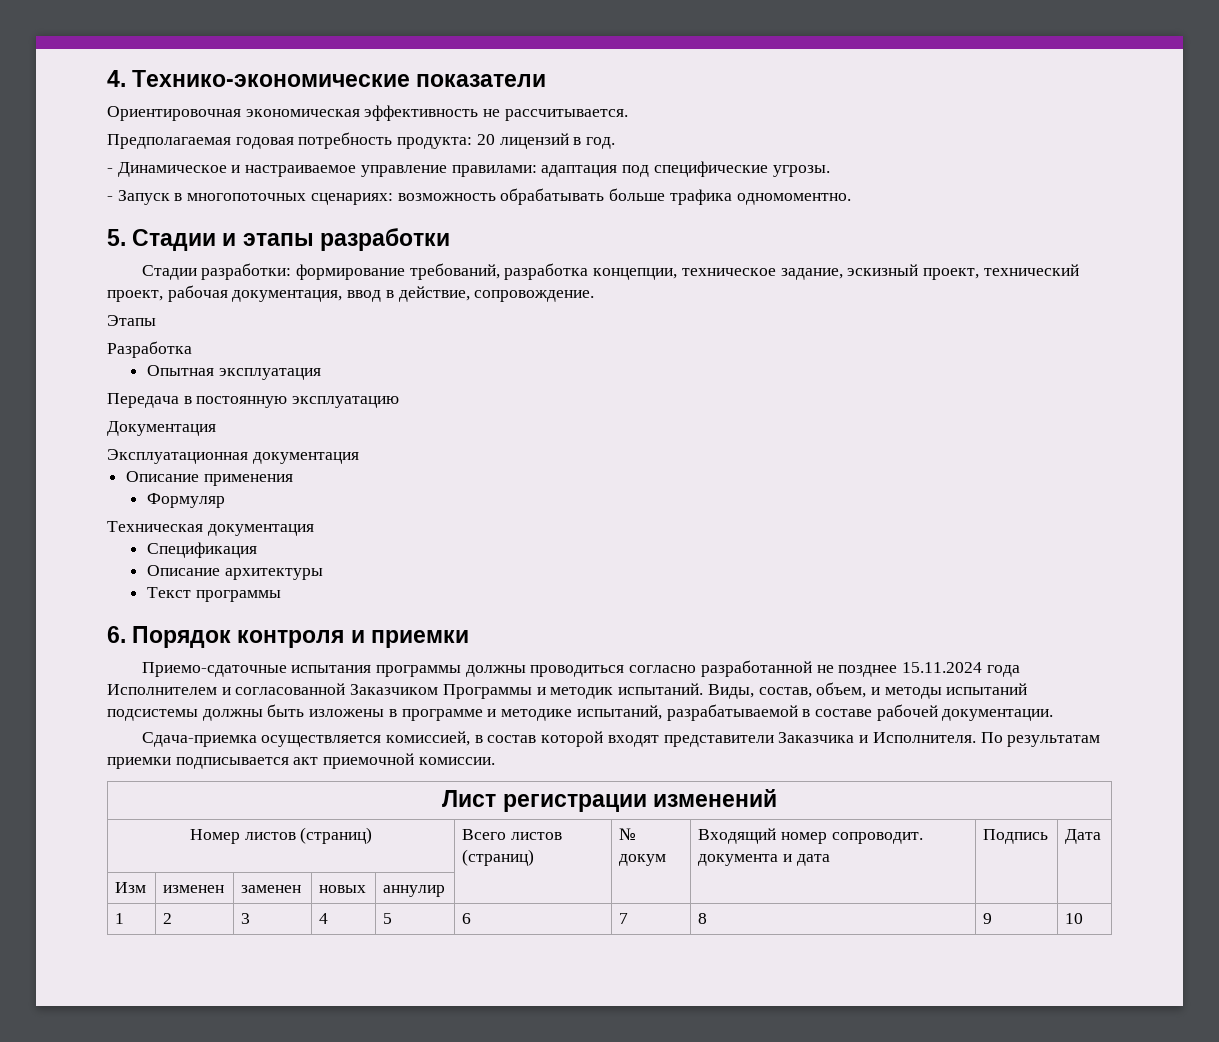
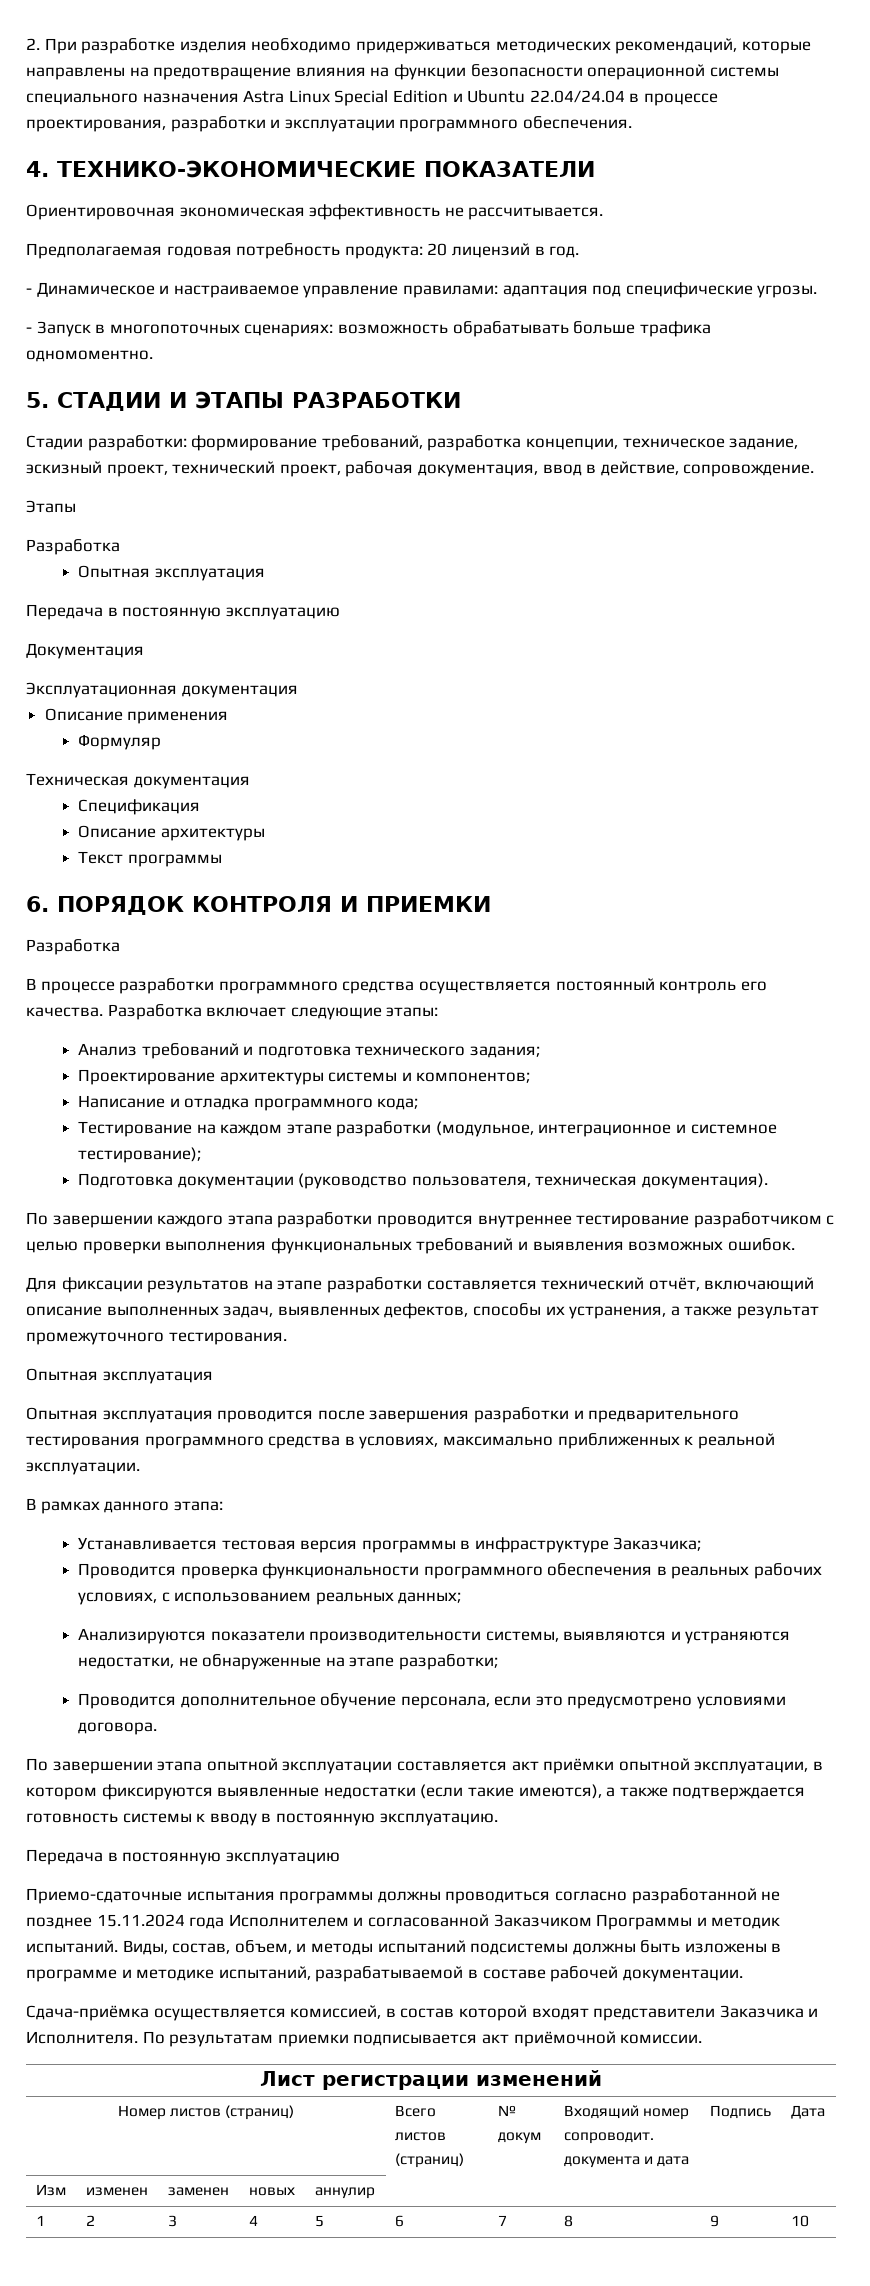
- 4. Технико-экономические показатели
+ 2. При разработке изделия необходимо придерживаться методических рекомендаций, которые направлены на предотвращение влияния на функции безопасности операционной системы специального назначения Astra Linux Special Edition и Ubuntu 22.04/24.04 в процессе проектирования, разработки и эксплуатации программного обеспечения.
+ 4. ТЕХНИКО-ЭКОНОМИЧЕСКИЕ ПОКАЗАТЕЛИ
- 5. Стадии и этапы разработки
+ 5. СТАДИИ И ЭТАПЫ РАЗРАБОТКИ
- 6. Порядок контроля и приемки
+ 6. ПОРЯДОК КОНТРОЛЯ И ПРИЕМКИ
+ Разработка
+ В процессе разработки программного средства осуществляется постоянный контроль его качества. Разработка включает следующие этапы:
+ Анализ требований и подготовка технического задания;
+ Проектирование архитектуры системы и компонентов;
+ Написание и отладка программного кода;
+ Тестирование на каждом этапе разработки (модульное, интеграционное и системное тестирование);
+ Подготовка документации (руководство пользователя, техническая документация).
+ По завершении каждого этапа разработки проводится внутреннее тестирование разработчиком с целью проверки выполнения функциональных требований и выявления возможных ошибок.
+ Для фиксации результатов на этапе разработки составляется технический отчёт, включающий описание выполненных задач, выявленных дефектов, способы их устранения, а также результат промежуточного тестирования.
+ Опытная эксплуатация
+ Опытная эксплуатация проводится после завершения разработки и предварительного тестирования программного средства в условиях, максимально приближенных к реальной эксплуатации.
+ В рамках данного этапа:
+ Устанавливается тестовая версия программы в инфраструктуре Заказчика;
+ Проводится проверка функциональности программного обеспечения в реальных рабочих условиях, с использованием реальных данных;
+ Анализируются показатели производительности системы, выявляются и устраняются недостатки, не обнаруженные на этапе разработки;
+ Проводится дополнительное обучение персонала, если это предусмотрено условиями договора.
+ По завершении этапа опытной эксплуатации составляется акт приёмки опытной эксплуатации, в котором фиксируются выявленные недостатки (если такие имеются), а также подтверждается готовность системы к вводу в постоянную эксплуатацию.
+ Передача в постоянную эксплуатацию
- Сдача-приемка осуществляется комиссией, в состав которой входят представители Заказчика и Исполнителя.
+ Сдача-приёмка осуществляется комиссией, в состав которой входят представители Заказчика и Исполнителя.
- По результатам приемки подписывается акт приемочной комиссии.
+ По результатам приемки подписывается акт приёмочной комиссии.

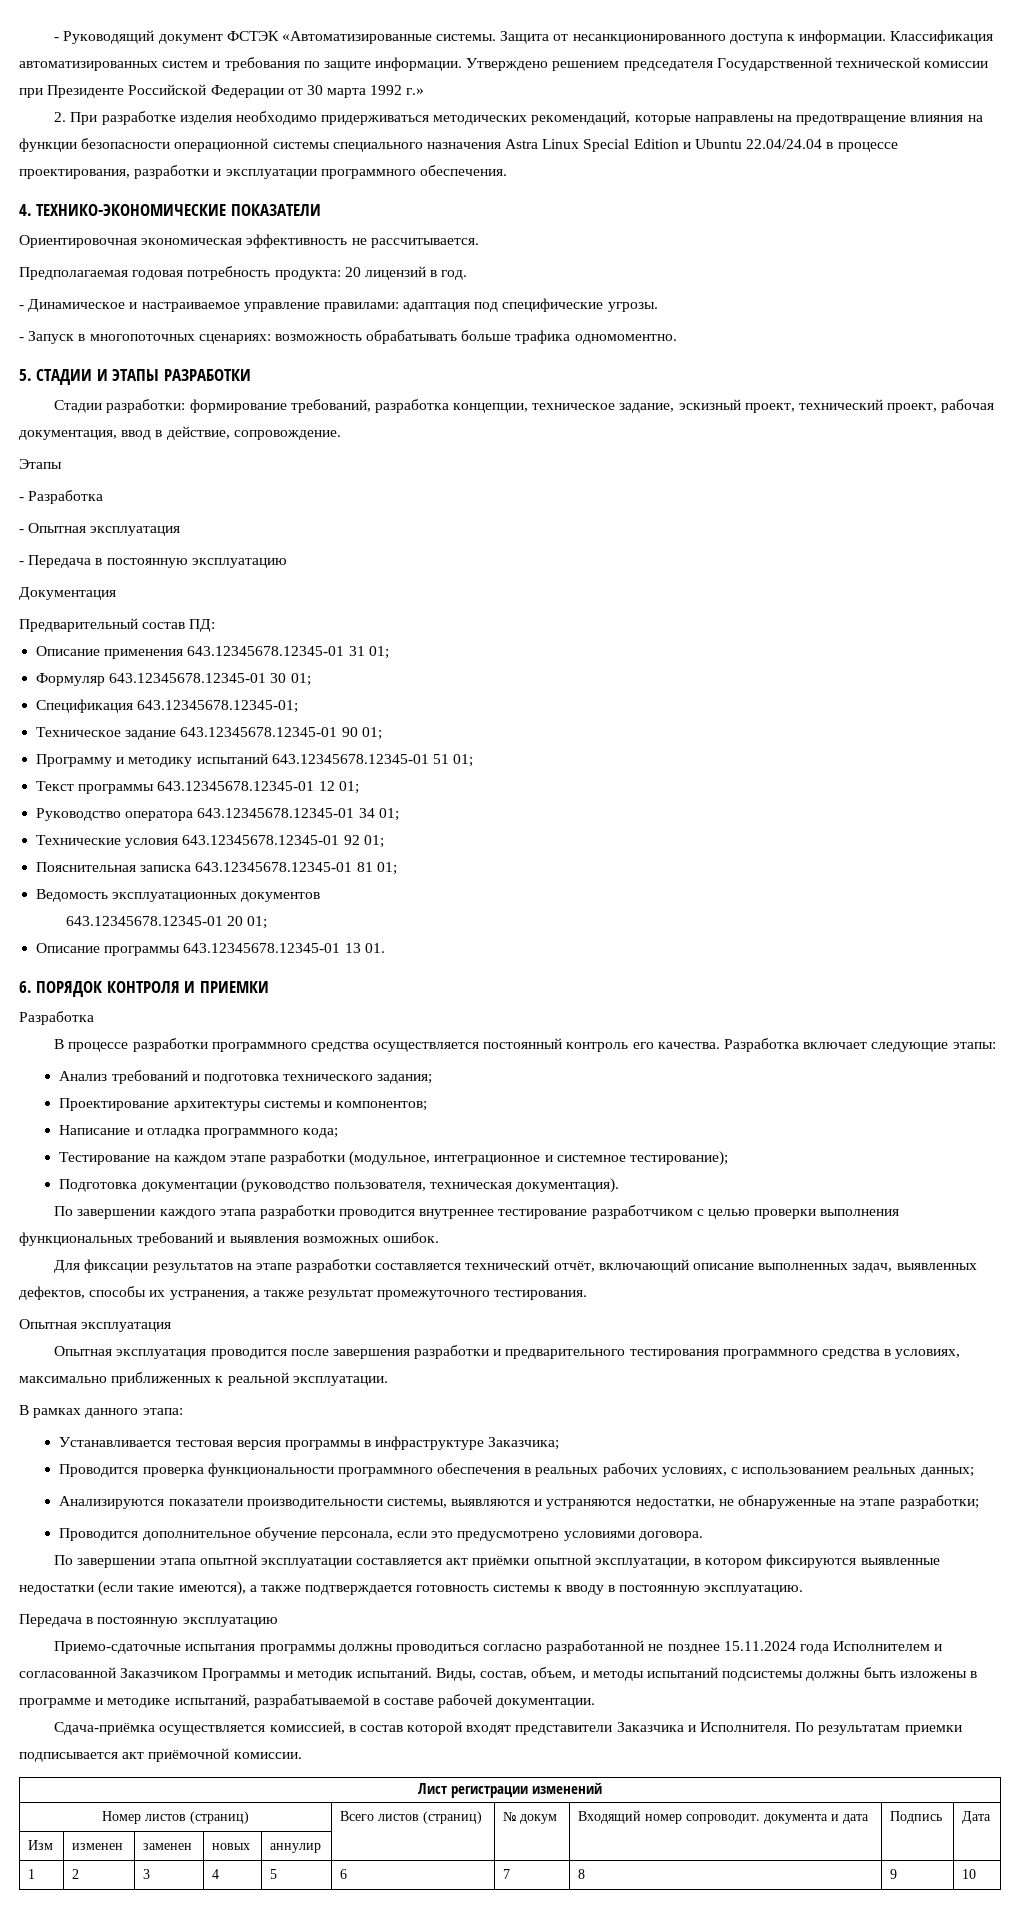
+ - Руководящий документ ФСТЭК «Автоматизированные системы. Защита от несанкционированного доступа к информации. Классификация автоматизированных систем и требования по защите информации. Утверждено решением председателя Государственной технической комиссии при Президенте Российской Федерации от 30 марта 1992 г.»
  Этапы
- Разработка
- Опытная эксплуатация
- Передача в постоянную эксплуатацию
+ - Разработка
+ - Опытная эксплуатация
+ - Передача в постоянную эксплуатацию
- Эксплуатационная документация
+ Предварительный состав ПД:
- Описание применения
- Формуляр
- Техническая документация
- Спецификация
- Описание архитектуры
- Текст программы
+ Описание применения 643.12345678.12345-01 31 01;
+ Формуляр 643.12345678.12345-01 30 01;
+ Спецификация 643.12345678.12345-01;
+ Техническое задание 643.12345678.12345-01 90 01;
+ Программу и методику испытаний 643.12345678.12345-01 51 01;
+ Текст программы 643.12345678.12345-01 12 01;
+ Руководство оператора 643.12345678.12345-01 34 01;
+ Технические условия 643.12345678.12345-01 92 01;
+ Пояснительная записка 643.12345678.12345-01 81 01;
+ Ведомость эксплуатационных документов
+ 643.12345678.12345-01 20 01;
+ Описание программы 643.12345678.12345-01 13 01.

